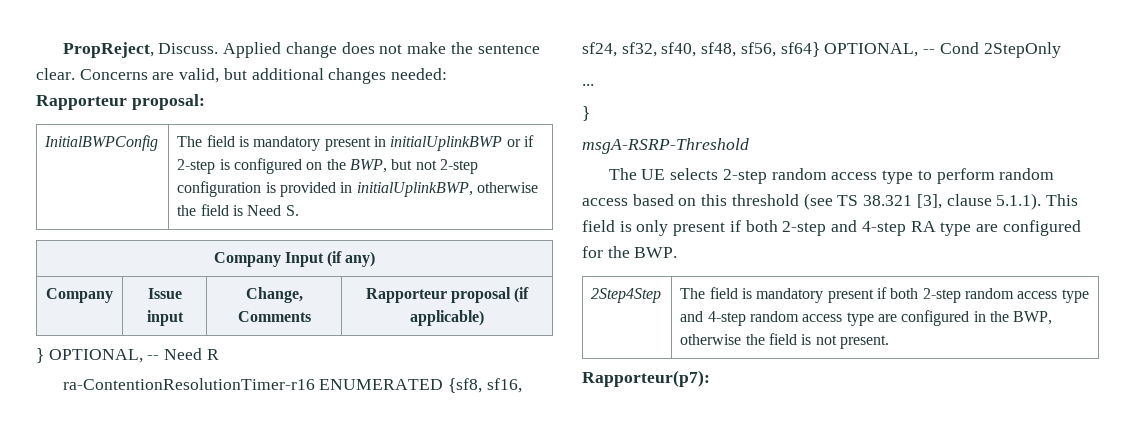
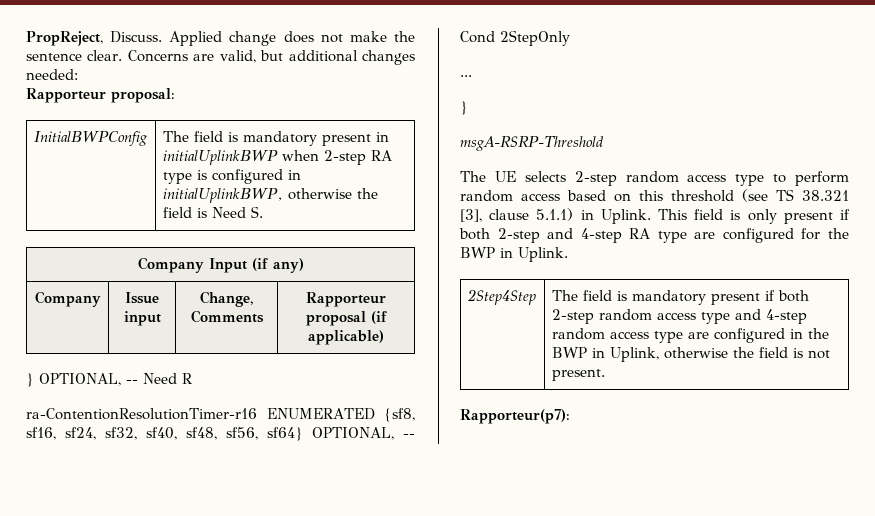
- InitialBWPConfig | The field is mandatory present in initialUplinkBWP or if 2-step is configured on the BWP, but not 2-step configuration is provided in initialUplinkBWP, otherwise the field is Need S.
+ InitialBWPConfig | The field is mandatory present in initialUplinkBWP when 2-step RA type is configured in initialUplinkBWP, otherwise the field is Need S.
- The UE selects 2-step random access type to perform random access based on this threshold (see TS 38.321 [3], clause 5.1.1). This field is only present if both 2-step and 4-step RA type are configured for the BWP.
+ The UE selects 2-step random access type to perform random access based on this threshold (see TS 38.321 [3], clause 5.1.1) in Uplink. This field is only present if both 2-step and 4-step RA type are configured for the BWP in Uplink.
- 2Step4Step | The field is mandatory present if both 2-step random access type and 4-step random access type are configured in the BWP, otherwise the field is not present.
+ 2Step4Step | The field is mandatory present if both 2-step random access type and 4-step random access type are configured in the BWP in Uplink, otherwise the field is not present.

